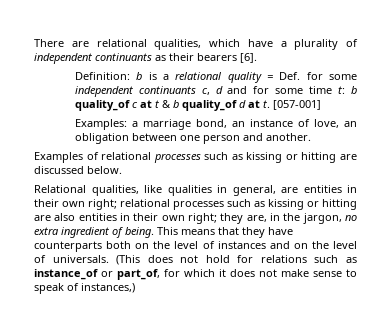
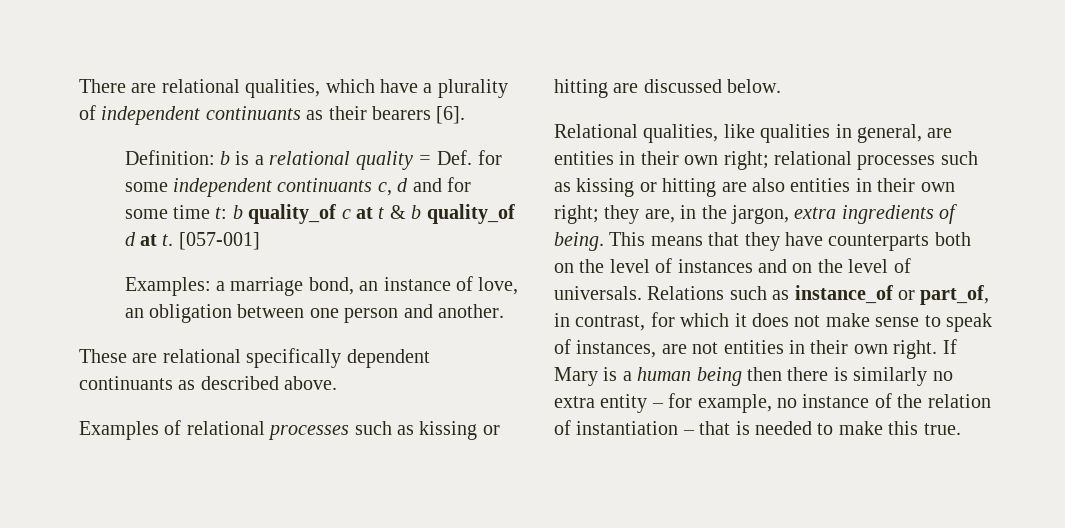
+ These are relational specifically dependent continuants as described above.
- Relational qualities, like qualities in general, are entities in their own right; relational processes such as kissing or hitting are also entities in their own right; they are, in the jargon, no extra ingredient of being.
+ Relational qualities, like qualities in general, are entities in their own right; relational processes such as kissing or hitting are also entities in their own right; they are, in the jargon, extra ingredients of being.
- (This does not hold for relations such as instance_of or part_of, for which it does not make sense to speak of instances,)
+ Relations such as instance_of or part_of, in contrast, for which it does not make sense to speak of instances, are not entities in their own right. If Mary is a human being then there is similarly no extra entity – for example, no instance of the relation of instantiation – that is needed to make this true.

